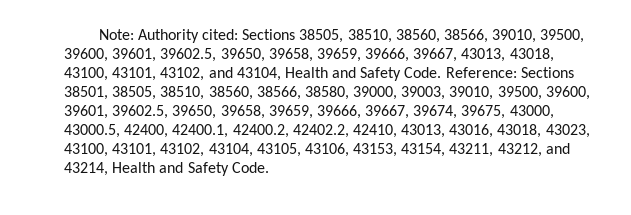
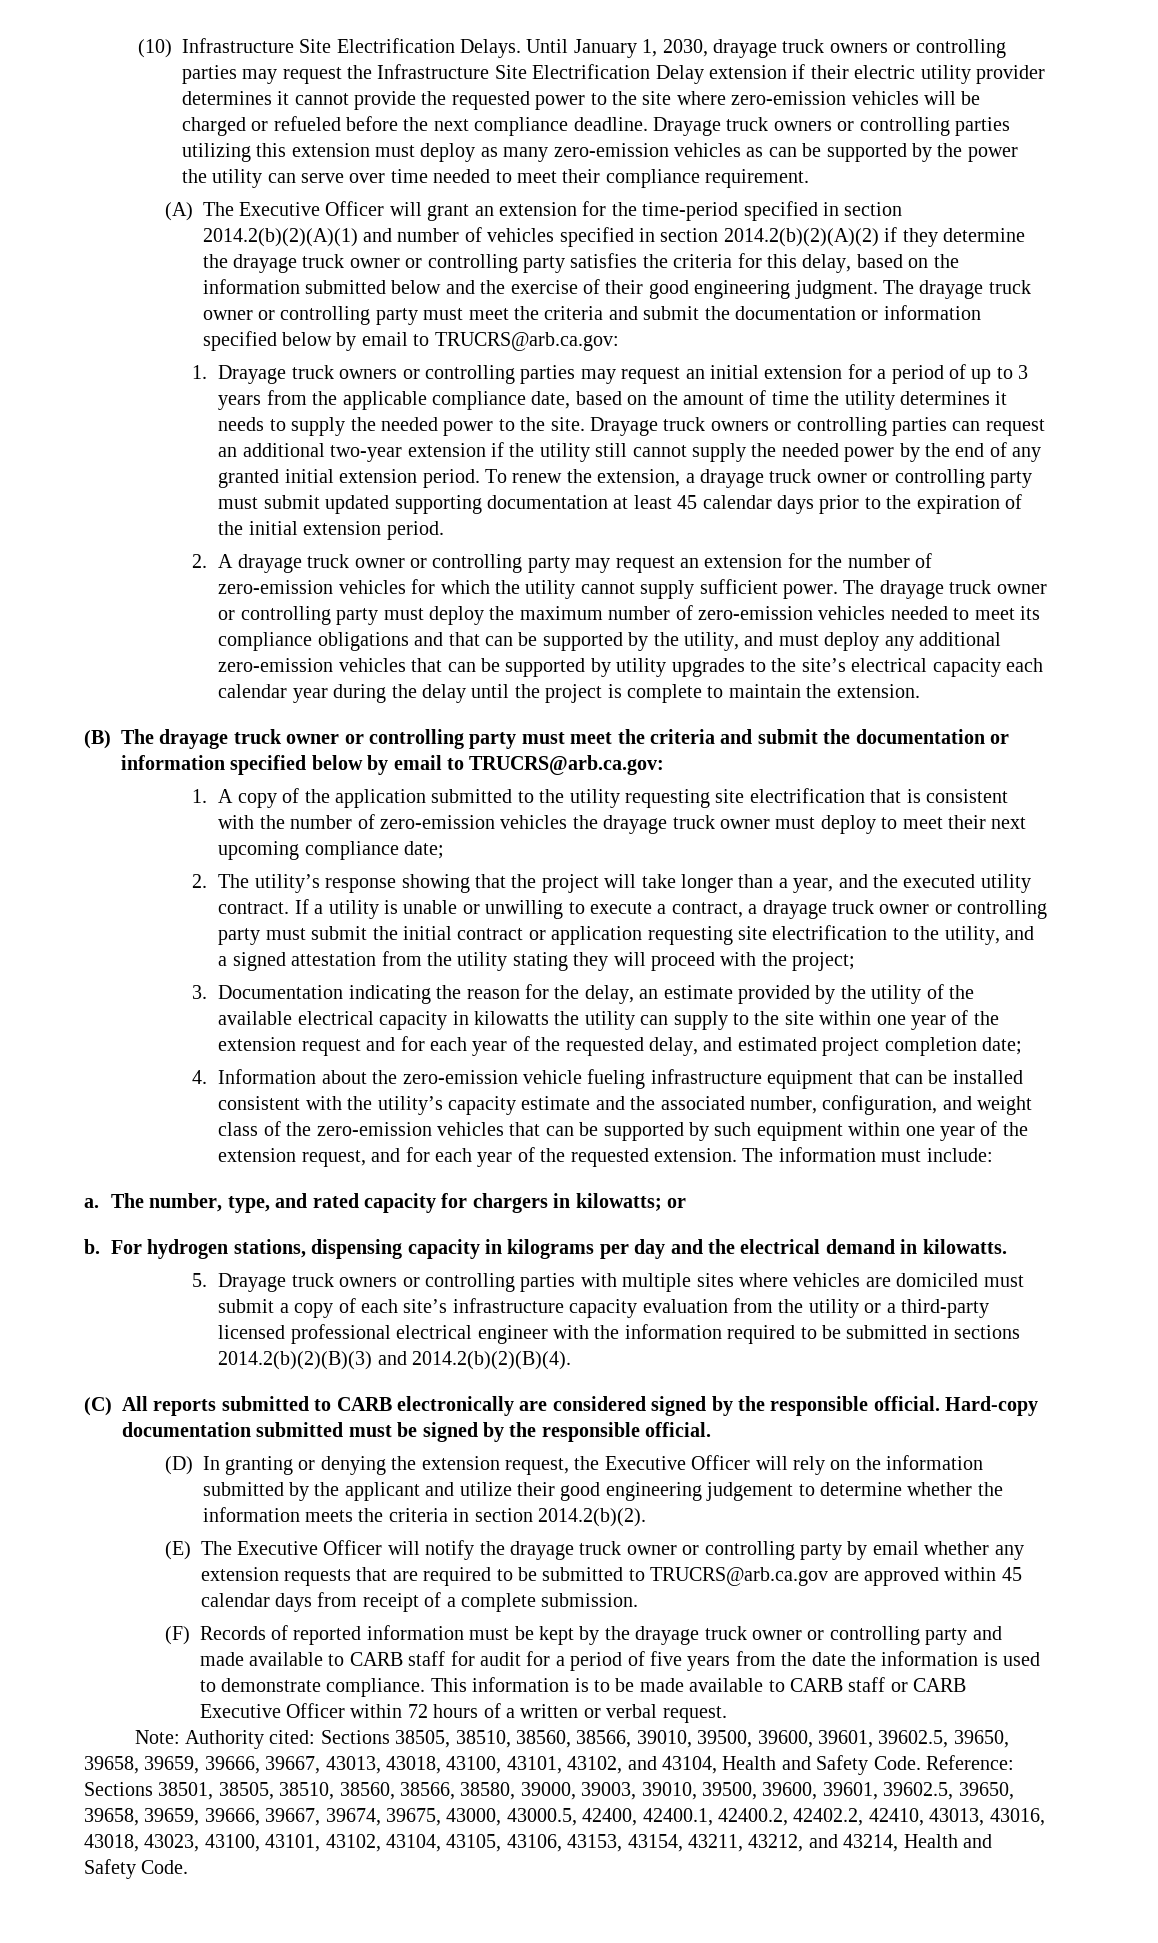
+ (10) Infrastructure Site Electrification Delays. Until January 1, 2030, drayage truck owners or controlling parties may request the Infrastructure Site Electrification Delay extension if their electric utility provider determines it cannot provide the requested power to the site where zero-emission vehicles will be charged or refueled before the next compliance deadline. Drayage truck owners or controlling parties utilizing this extension must deploy as many zero-emission vehicles as can be supported by the power the utility can serve over time needed to meet their compliance requirement.
+ (A) The Executive Officer will grant an extension for the time-period specified in section 2014.2(b)(2)(A)(1) and number of vehicles specified in section 2014.2(b)(2)(A)(2) if they determine the drayage truck owner or controlling party satisfies the criteria for this delay, based on the information submitted below and the exercise of their good engineering judgment. The drayage truck owner or controlling party must meet the criteria and submit the documentation or information specified below by email to TRUCRS@arb.ca.gov:
+ 1. Drayage truck owners or controlling parties may request an initial extension for a period of up to 3 years from the applicable compliance date, based on the amount of time the utility determines it needs to supply the needed power to the site. Drayage truck owners or controlling parties can request an additional two-year extension if the utility still cannot supply the needed power by the end of any granted initial extension period. To renew the extension, a drayage truck owner or controlling party must submit updated supporting documentation at least 45 calendar days prior to the expiration of the initial extension period.
+ 2. A drayage truck owner or controlling party may request an extension for the number of zero-emission vehicles for which the utility cannot supply sufficient power. The drayage truck owner or controlling party must deploy the maximum number of zero-emission vehicles needed to meet its compliance obligations and that can be supported by the utility, and must deploy any additional zero-emission vehicles that can be supported by utility upgrades to the site’s electrical capacity each calendar year during the delay until the project is complete to maintain the extension.
+ (B) The drayage truck owner or controlling party must meet the criteria and submit the documentation or information specified below by email to TRUCRS@arb.ca.gov:
+ 1. A copy of the application submitted to the utility requesting site electrification that is consistent with the number of zero-emission vehicles the drayage truck owner must deploy to meet their next upcoming compliance date;
+ 2. The utility’s response showing that the project will take longer than a year, and the executed utility contract. If a utility is unable or unwilling to execute a contract, a drayage truck owner or controlling party must submit the initial contract or application requesting site electrification to the utility, and a signed attestation from the utility stating they will proceed with the project;
+ 3. Documentation indicating the reason for the delay, an estimate provided by the utility of the available electrical capacity in kilowatts the utility can supply to the site within one year of the extension request and for each year of the requested delay, and estimated project completion date;
+ 4. Information about the zero-emission vehicle fueling infrastructure equipment that can be installed consistent with the utility’s capacity estimate and the associated number, configuration, and weight class of the zero-emission vehicles that can be supported by such equipment within one year of the extension request, and for each year of the requested extension. The information must include:
+ a. The number, type, and rated capacity for chargers in kilowatts; or
+ b. For hydrogen stations, dispensing capacity in kilograms per day and the electrical demand in kilowatts.
+ 5. Drayage truck owners or controlling parties with multiple sites where vehicles are domiciled must submit a copy of each site’s infrastructure capacity evaluation from the utility or a third-party licensed professional electrical engineer with the information required to be submitted in sections 2014.2(b)(2)(B)(3) and 2014.2(b)(2)(B)(4).
+ (C) All reports submitted to CARB electronically are considered signed by the responsible official. Hard-copy documentation submitted must be signed by the responsible official.
+ (D) In granting or denying the extension request, the Executive Officer will rely on the information submitted by the applicant and utilize their good engineering judgement to determine whether the information meets the criteria in section 2014.2(b)(2).
+ (E) The Executive Officer will notify the drayage truck owner or controlling party by email whether any extension requests that are required to be submitted to TRUCRS@arb.ca.gov are approved within 45 calendar days from receipt of a complete submission.
+ (F) Records of reported information must be kept by the drayage truck owner or controlling party and made available to CARB staff for audit for a period of five years from the date the information is used to demonstrate compliance. This information is to be made available to CARB staff or CARB Executive Officer within 72 hours of a written or verbal request.

